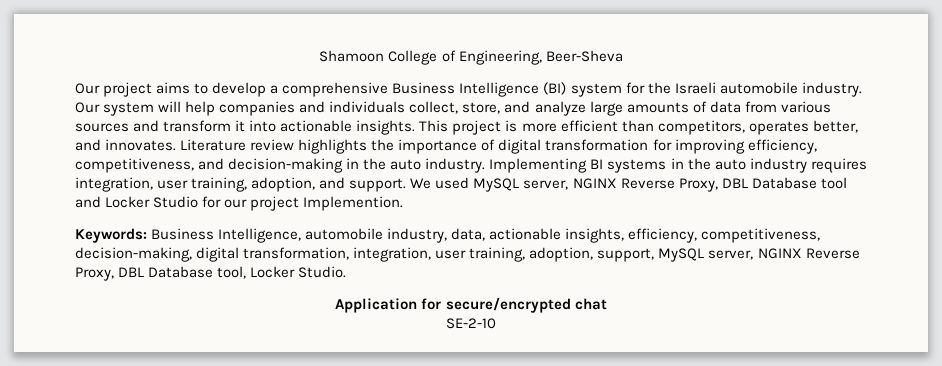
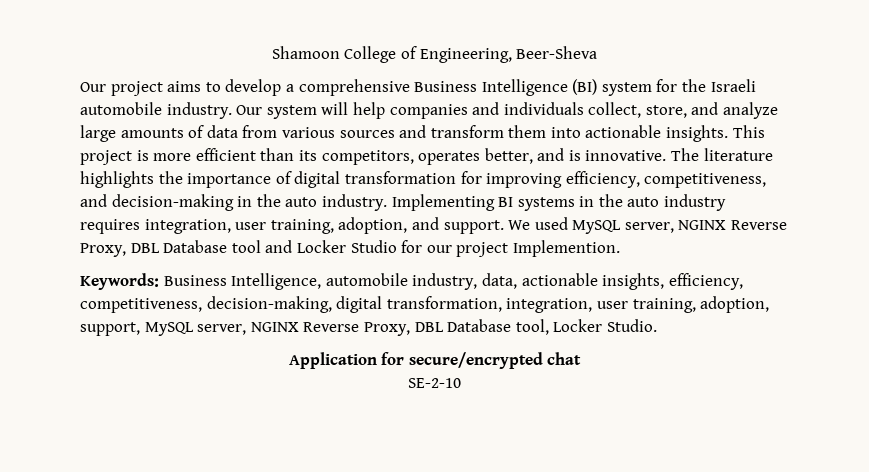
- Our system will help companies and individuals collect, store, and analyze large amounts of data from various sources and transform it into actionable insights.
+ Our system will help companies and individuals collect, store, and analyze large amounts of data from various sources and transform them into actionable insights.
- This project is more efficient than competitors, operates better, and innovates. Literature review highlights the importance of digital transformation for improving efficiency, competitiveness, and decision-making in the auto industry.
+ This project is more efficient than its competitors, operates better, and is innovative. The literature highlights the importance of digital transformation for improving efficiency, competitiveness, and decision-making in the auto industry.

